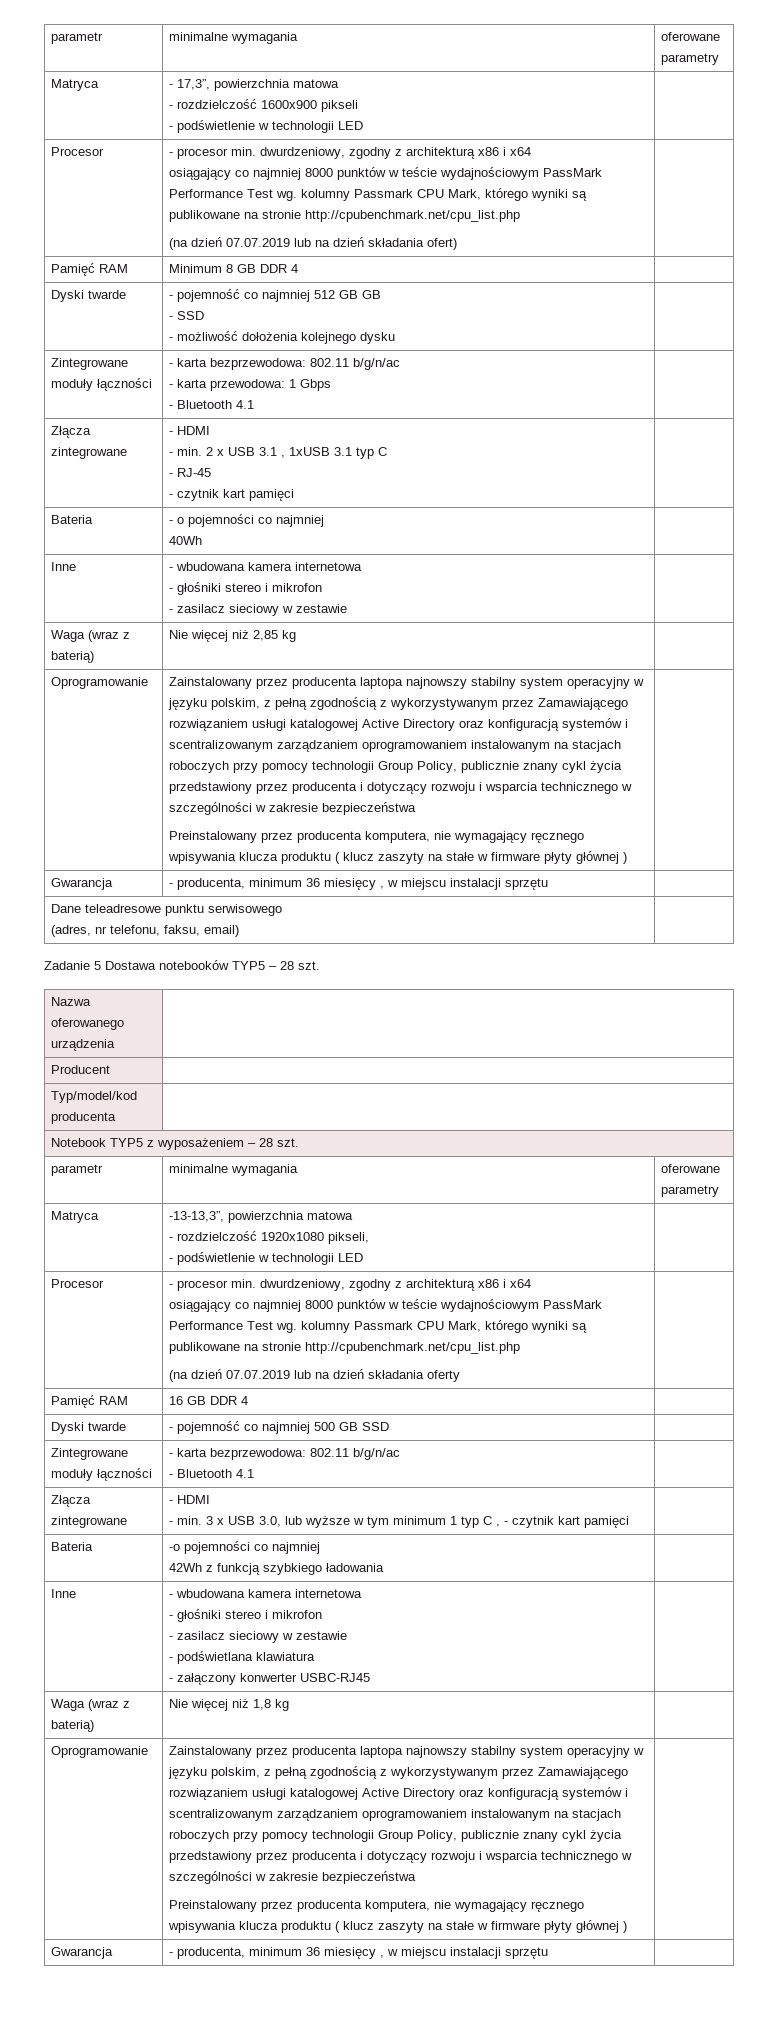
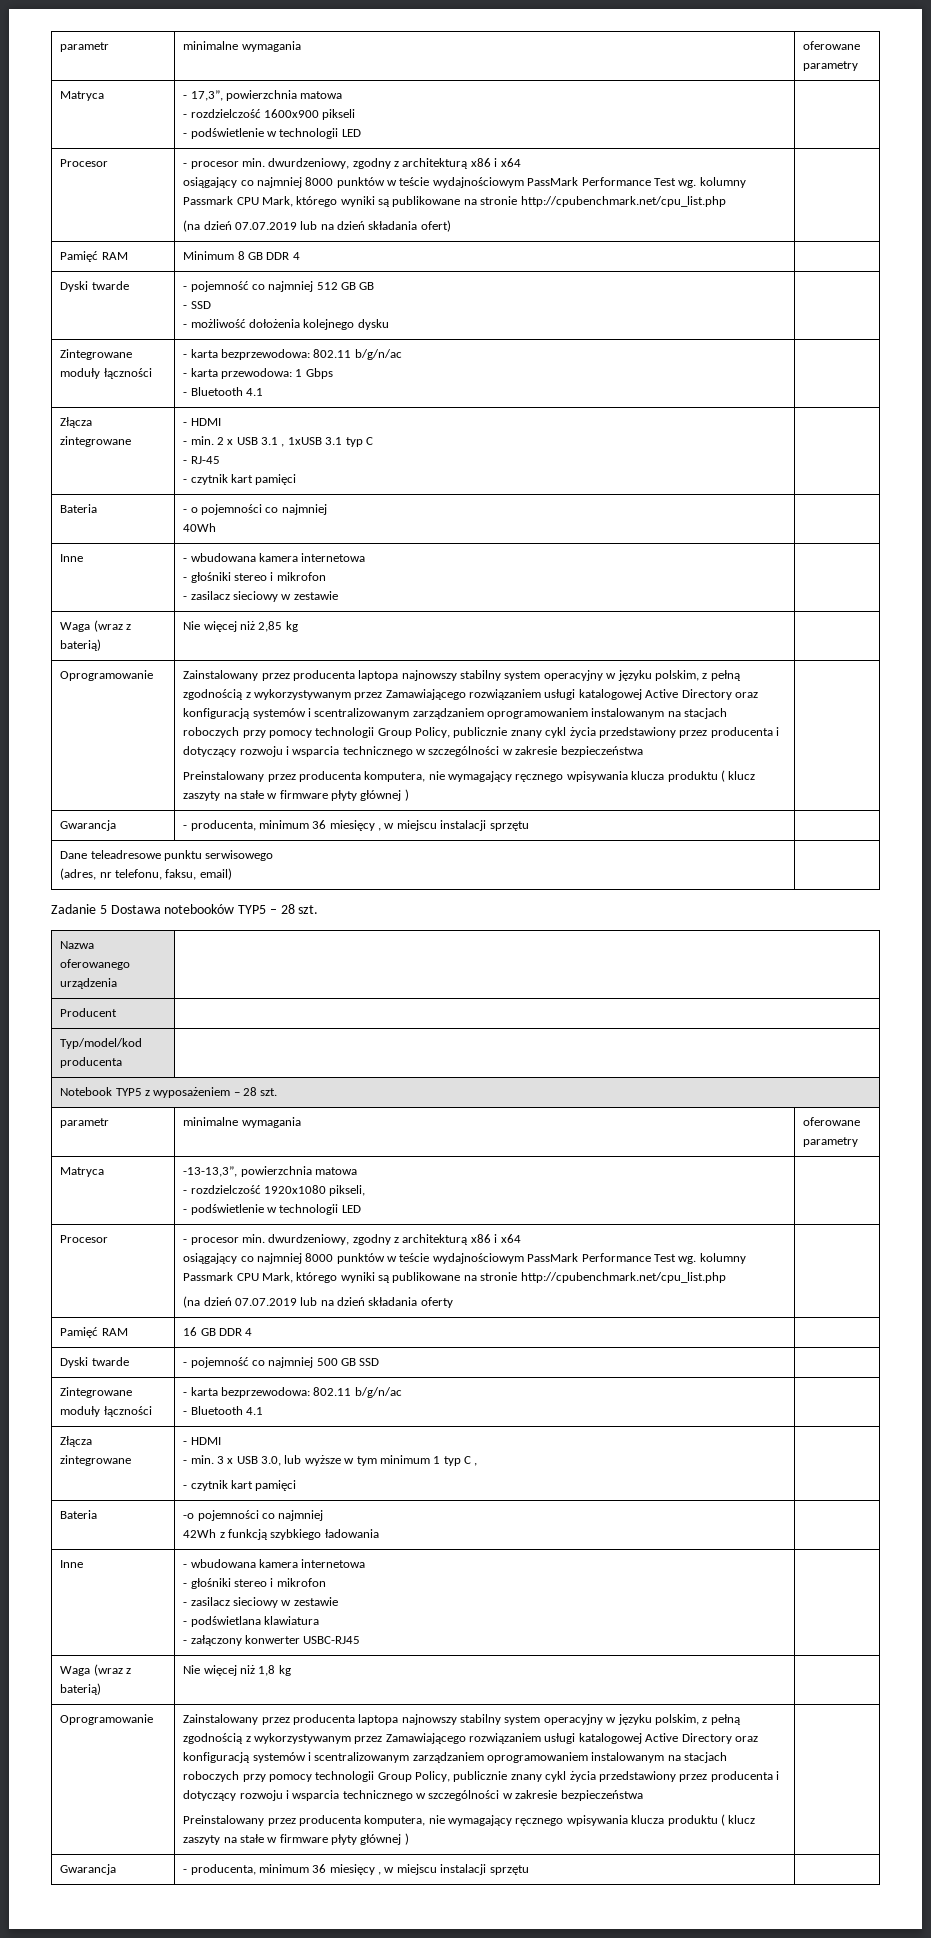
  Dyski twarde | - pojemność co najmniej 500 GB SSD |
  Zintegrowane moduły łączności | - karta bezprzewodowa: 802.11 b/g/n/ac
  - Bluetooth 4.1 |
  Złącza zintegrowane | - HDMI
- - min. 3 x USB 3.0, lub wyższe w tym minimum 1 typ C , - czytnik kart pamięci |
+ - min. 3 x USB 3.0, lub wyższe w tym minimum 1 typ C ,
+ - czytnik kart pamięci |

